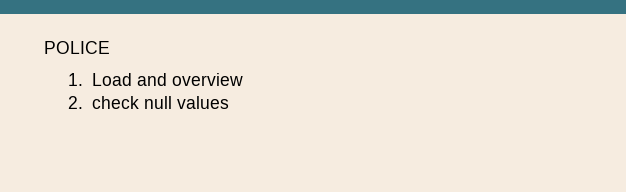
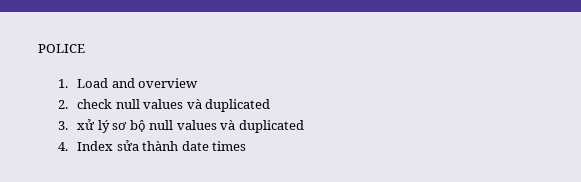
- 2. check null values
+ 2. check null values và duplicated
+ 3. xử lý sơ bộ null values và duplicated
+ 4. Index sửa thành date times

